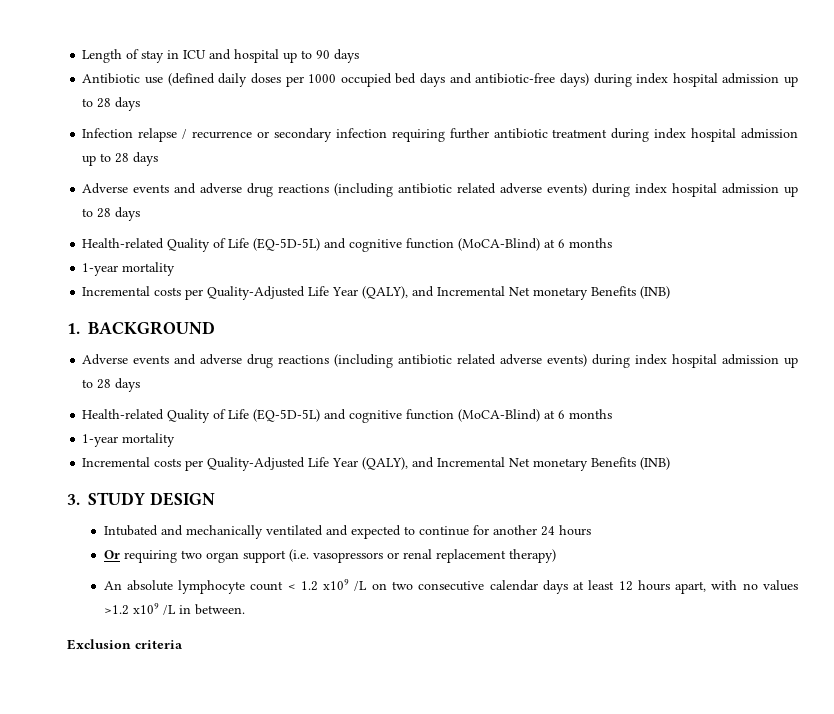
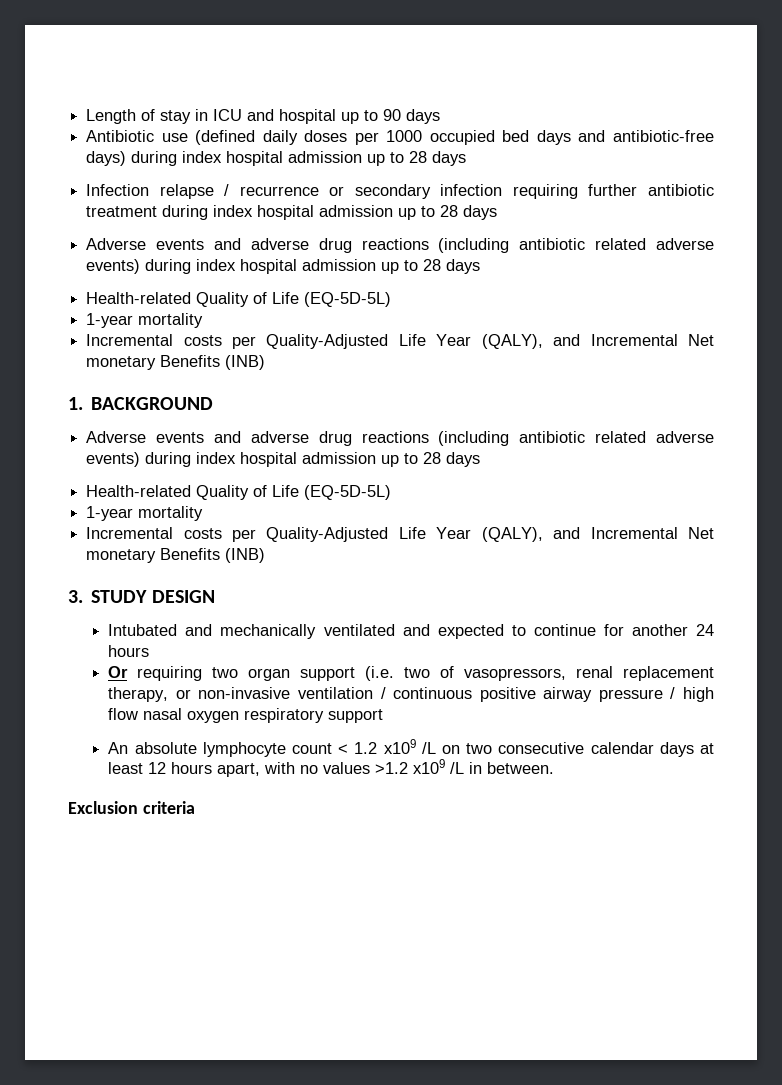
  Infection relapse / recurrence or secondary infection requiring further antibiotic treatment during index hospital admission up to 28 days
  Adverse events and adverse drug reactions (including antibiotic related adverse events) during index hospital admission up to 28 days
- Health-related Quality of Life (EQ-5D-5L) and cognitive function (MoCA-Blind) at 6 months
+ Health-related Quality of Life (EQ-5D-5L)
  1. BACKGROUND
  Adverse events and adverse drug reactions (including antibiotic related adverse events) during index hospital admission up to 28 days
- Health-related Quality of Life (EQ-5D-5L) and cognitive function (MoCA-Blind) at 6 months
+ Health-related Quality of Life (EQ-5D-5L)
- Or requiring two organ support (i.e. vasopressors or renal replacement therapy)
+ Or requiring two organ support (i.e. two of vasopressors, renal replacement therapy, or non-invasive ventilation / continuous positive airway pressure / high flow nasal oxygen respiratory support

